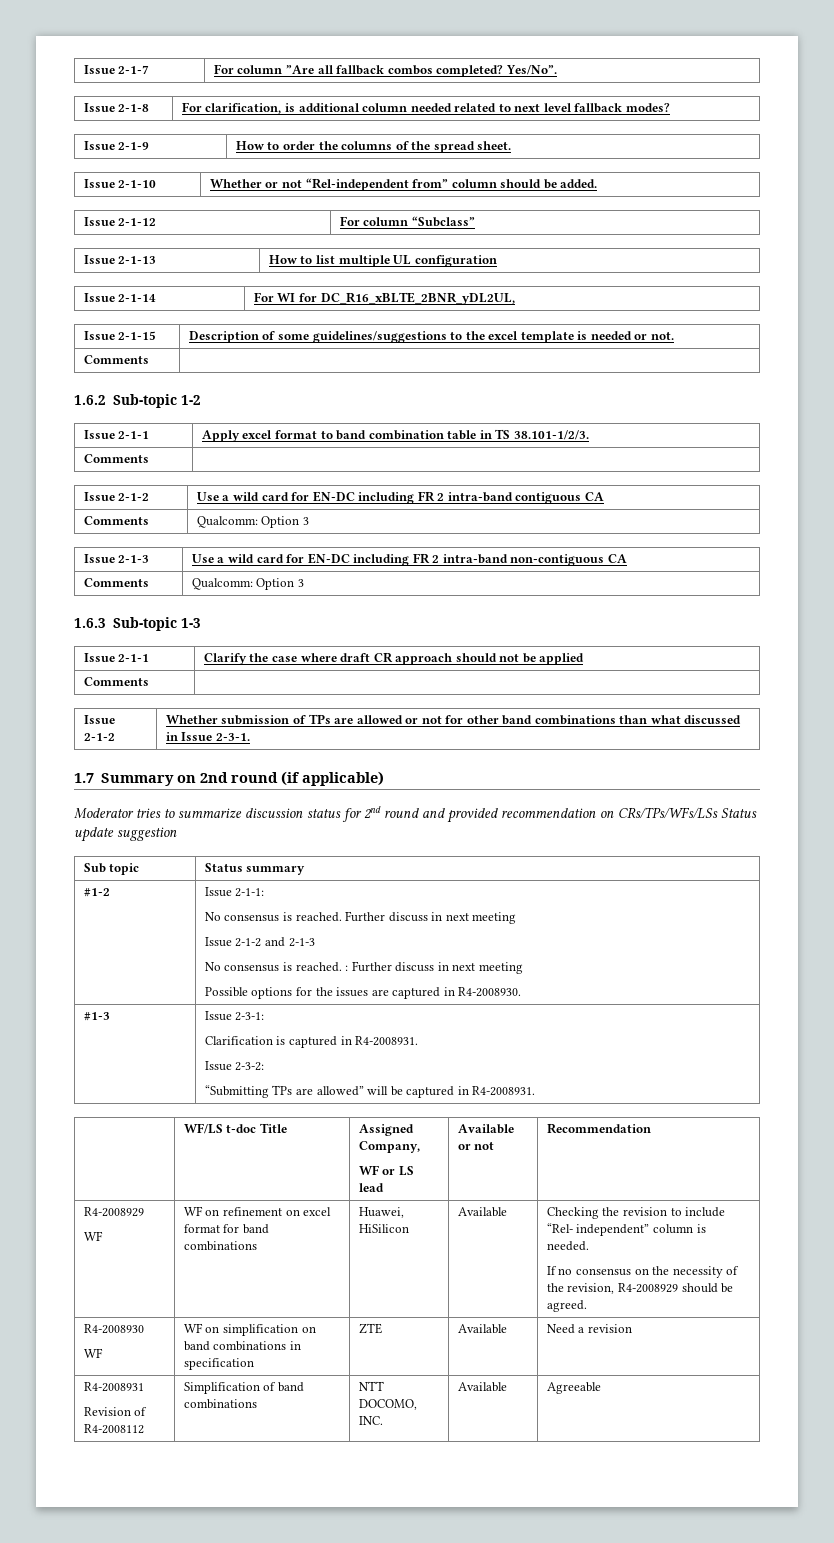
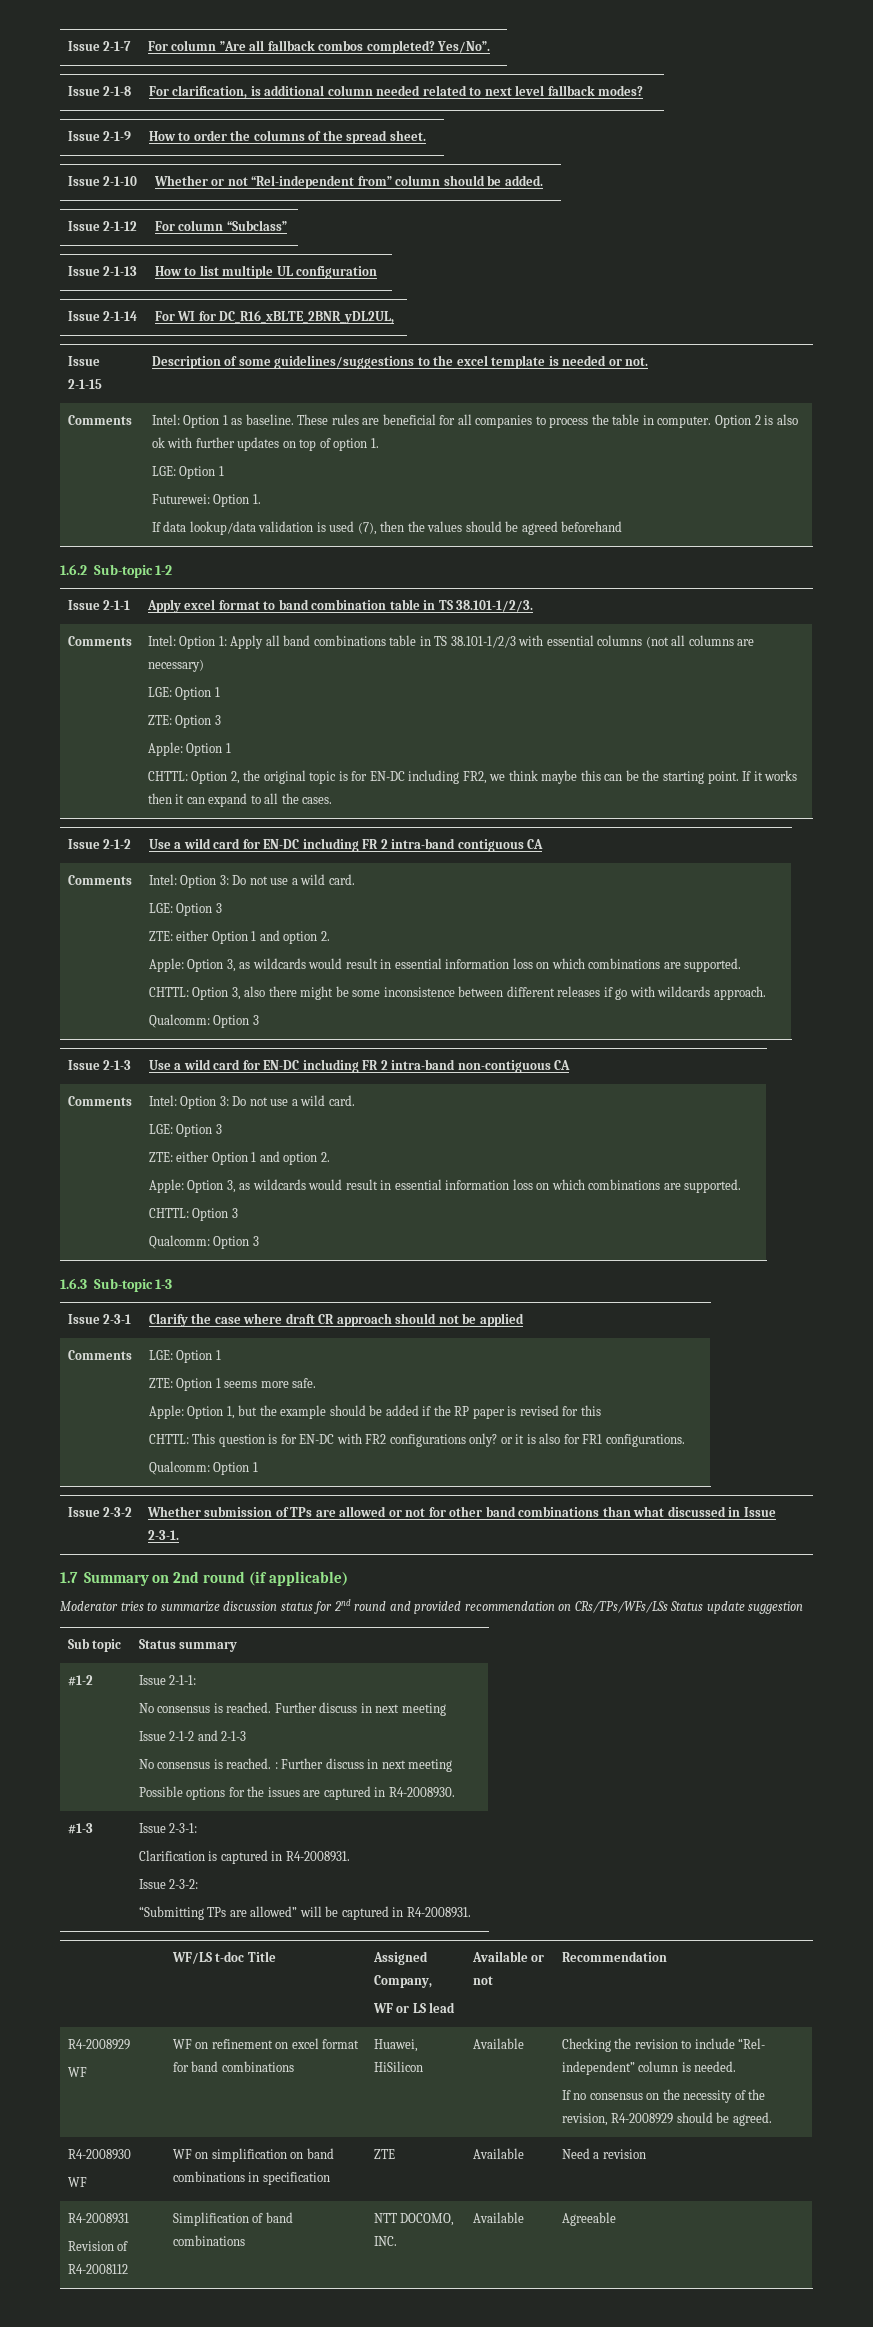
+ Intel: Option 1 as baseline. These rules are beneficial for all companies to process the table in computer. Option 2 is also ok with further updates on top of option 1.
+ LGE: Option 1
+ Futurewei: Option 1.
+ If data lookup/data validation is used (7), then the values should be agreed beforehand
+ Intel: Option 1: Apply all band combinations table in TS 38.101-1/2/3 with essential columns (not all columns are necessary)
+ LGE: Option 1
+ ZTE: Option 3
+ Apple: Option 1
+ CHTTL: Option 2, the original topic is for EN-DC including FR2, we think maybe this can be the starting point. If it works then it can expand to all the cases.
  Issue 2-1-2 | Use a wild card for EN-DC including FR 2 intra-band contiguous CA
- Comments
+ Comments | Intel: Option 3: Do not use a wild card.
+ LGE: Option 3
+ ZTE: either Option 1 and option 2.
+ Apple: Option 3, as wildcards would result in essential information loss on which combinations are supported.
+ CHTTL: Option 3, also there might be some inconsistence between different releases if go with wildcards approach.
  Issue 2-1-3 | Use a wild card for EN-DC including FR 2 intra-band non-contiguous CA
- Comments
+ Comments | Intel: Option 3: Do not use a wild card.
+ LGE: Option 3
+ ZTE: either Option 1 and option 2.
+ Apple: Option 3, as wildcards would result in essential information loss on which combinations are supported.
+ CHTTL: Option 3
- Issue 2-1-1 | Clarify the case where draft CR approach should not be applied
- Comments |
- Issue 2-1-2 | Whether submission of TPs are allowed or not for other band combinations than what discussed in Issue 2-3-1.
+ Issue 2-3-1 | Clarify the case where draft CR approach should not be applied
+ Comments | LGE: Option 1
+ ZTE: Option 1 seems more safe.
+ Apple: Option 1, but the example should be added if the RP paper is revised for this
+ CHTTL: This question is for EN-DC with FR2 configurations only? or it is also for FR1 configurations.
+ Qualcomm: Option 1
+ Issue 2-3-2 | Whether submission of TPs are allowed or not for other band combinations than what discussed in Issue 2-3-1.

